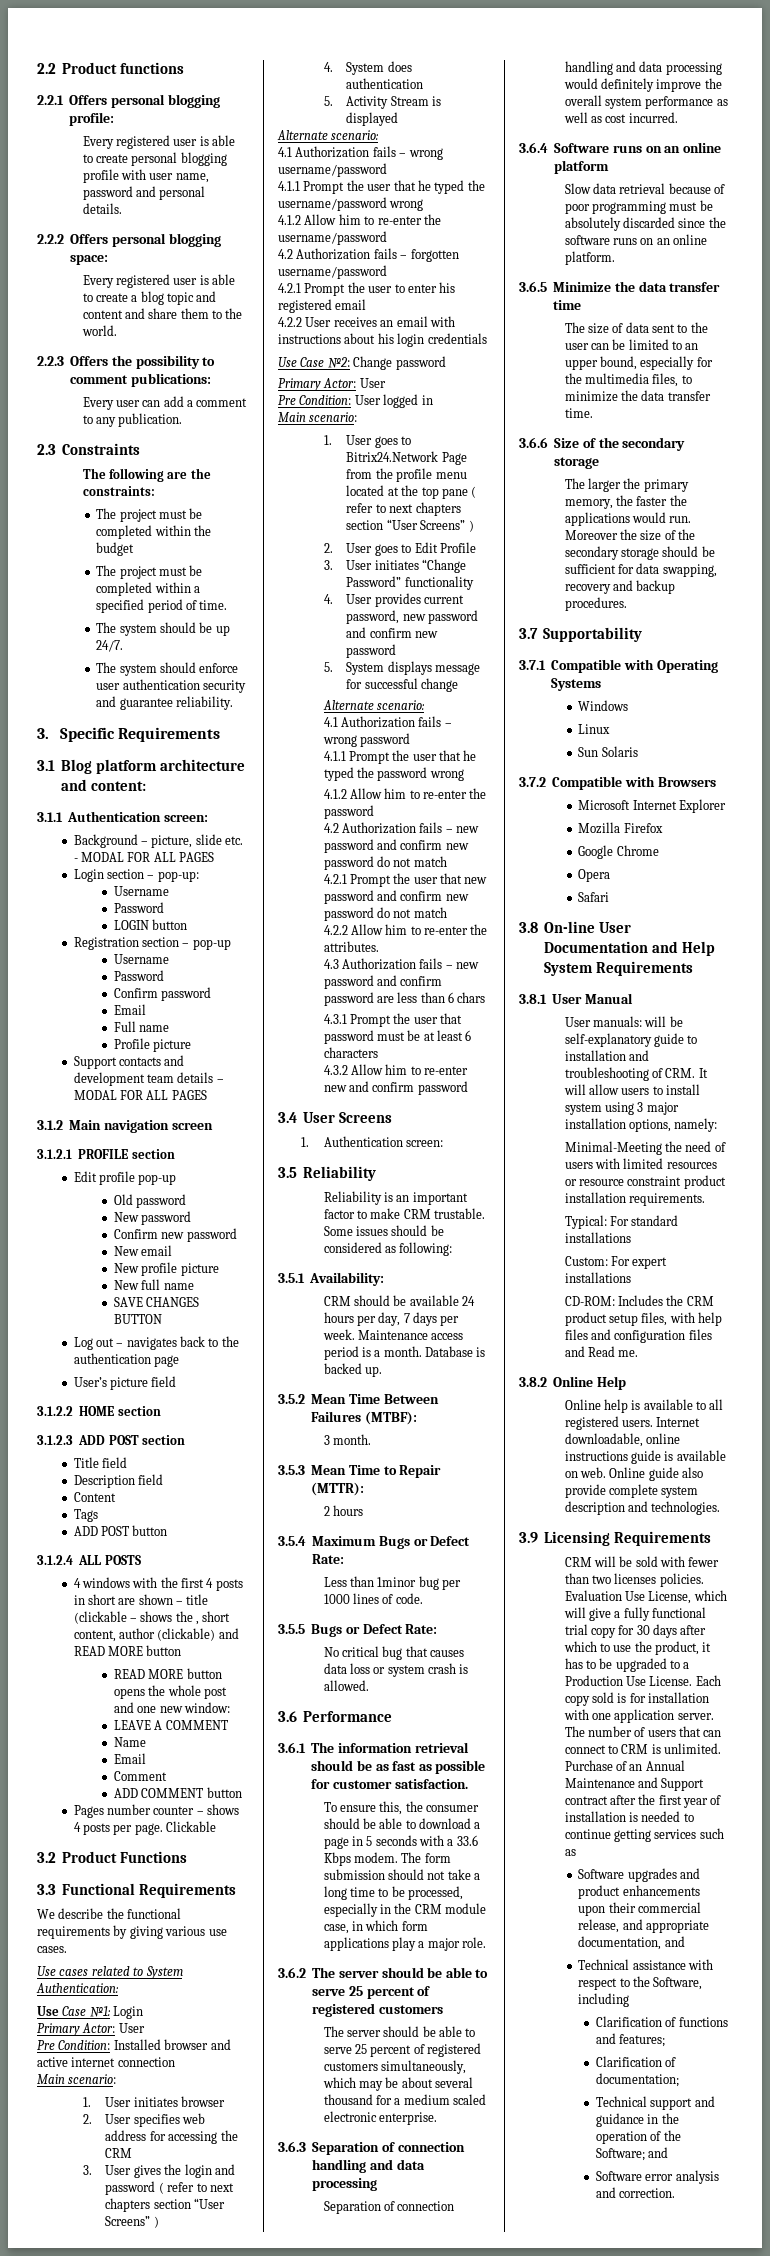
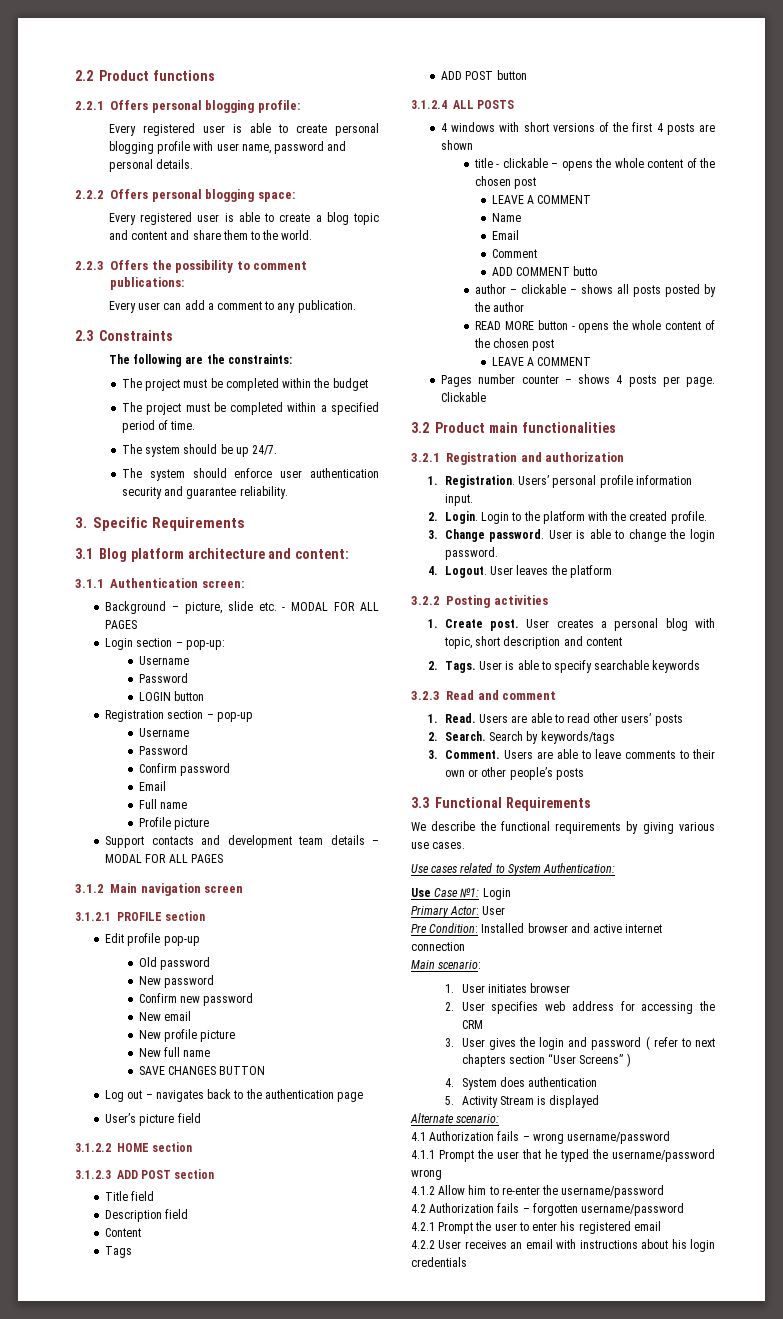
- 4 windows with the first 4 posts in short are shown – title (clickable – shows the , short content, author (clickable) and READ MORE button
- READ MORE button opens the whole post and one new window:
+ 4 windows with short versions of the first 4 posts are shown
+ title - clickable – opens the whole content of the chosen post
- ADD COMMENT button
+ ADD COMMENT butto
+ author – clickable – shows all posts posted by the author
+ READ MORE button - opens the whole content of the chosen post
+ LEAVE A COMMENT
- 3.2 Product Functions
+ 3.2 Product main functionalities
+ 3.2.1 Registration and authorization
+ 1. Registration. Users’ personal profile information input.
+ 2. Login. Login to the platform with the created profile.
+ 3. Change password. User is able to change the login password.
+ 4. Logout. User leaves the platform
+ 3.2.2 Posting activities
+ 1. Create post. User creates a personal blog with topic, short description and content
+ 2. Tags. User is able to specify searchable keywords
+ 3.2.3 Read and comment
+ 1. Read. Users are able to read other users’ posts
+ 2. Search. Search by keywords/tags
+ 3. Comment. Users are able to leave comments to their own or other people’s posts
- Use Case №2: Change password
- Primary Actor: User
- Pre Condition: User logged in
- Main scenario:
- 1. User goes to Bitrix24.Network Page from the profile menu located at the top pane ( refer to next chapters section “User Screens” )
- 2. User goes to Edit Profile
- 3. User initiates “Change Password” functionality
- 4. User provides current password, new password and confirm new password
- 5. System displays message for successful change
- Alternate scenario:
- 4.1 Authorization fails – wrong password
- 4.1.1 Prompt the user that he typed the password wrong
- 4.1.2 Allow him to re-enter the password
- 4.2 Authorization fails – new password and confirm new password do not match
- 4.2.1 Prompt the user that new password and confirm new password do not match
- 4.2.2 Allow him to re-enter the attributes.
- 4.3 Authorization fails – new password and confirm password are less than 6 chars
- 4.3.1 Prompt the user that password must be at least 6 characters
- 4.3.2 Allow him to re-enter new and confirm password
- 3.4 User Screens
- 1. Authentication screen:
- 3.5 Reliability
- Reliability is an important factor to make CRM trustable. Some issues should be considered as following:
- 3.5.1 Availability:
- CRM should be available 24 hours per day, 7 days per week. Maintenance access period is a month. Database is backed up.
- 3.5.2 Mean Time Between Failures (MTBF):
- 3 month.
- 3.5.3 Mean Time to Repair (MTTR):
- 2 hours
- 3.5.4 Maximum Bugs or Defect Rate:
- Less than 1minor bug per 1000 lines of code.
- 3.5.5 Bugs or Defect Rate:
- No critical bug that causes data loss or system crash is allowed.
- 3.6 Performance
- 3.6.1 The information retrieval should be as fast as possible for customer satisfaction.
- To ensure this, the consumer should be able to download a page in 5 seconds with a 33.6 Kbps modem. The form submission should not take a long time to be processed, especially in the CRM module case, in which form applications play a major role.
- 3.6.2 The server should be able to serve 25 percent of registered customers
- The server should be able to serve 25 percent of registered customers simultaneously, which may be about several thousand for a medium scaled electronic enterprise.
- 3.6.3 Separation of connection handling and data processing
- Separation of connection handling and data processing would definitely improve the overall system performance as well as cost incurred.
- 3.6.4 Software runs on an online platform
- Slow data retrieval because of poor programming must be absolutely discarded since the software runs on an online platform.
- 3.6.5 Minimize the data transfer time
- The size of data sent to the user can be limited to an upper bound, especially for the multimedia files, to minimize the data transfer time.
- 3.6.6 Size of the secondary storage
- The larger the primary memory, the faster the applications would run. Moreover the size of the secondary storage should be sufficient for data swapping, recovery and backup procedures.
- 3.7 Supportability
- 3.7.1 Compatible with Operating Systems
- Windows
- Linux
- Sun Solaris
- 3.7.2 Compatible with Browsers
- Microsoft Internet Explorer
- Mozilla Firefox
- Google Chrome
- Opera
- Safari
- 3.8 On-line User Documentation and Help System Requirements
- 3.8.1 User Manual
- User manuals: will be self-explanatory guide to installation and troubleshooting of CRM. It will allow users to install system using 3 major installation options, namely:
- Minimal-Meeting the need of users with limited resources or resource constraint product installation requirements.
- Typical: For standard installations
- Custom: For expert installations
- CD-ROM: Includes the CRM product setup files, with help files and configuration files and Read me.
- 3.8.2 Online Help
- Online help is available to all registered users. Internet downloadable, online instructions guide is available on web. Online guide also provide complete system description and technologies.
- 3.9 Licensing Requirements
- CRM will be sold with fewer than two licenses policies. Evaluation Use License, which will give a fully functional trial copy for 30 days after which to use the product, it has to be upgraded to a Production Use License. Each copy sold is for installation with one application server. The number of users that can connect to CRM is unlimited. Purchase of an Annual Maintenance and Support contract after the first year of installation is needed to continue getting services such as
- Software upgrades and product enhancements upon their commercial release, and appropriate documentation, and
- Technical assistance with respect to the Software, including
- Clarification of functions and features;
- Clarification of documentation;
- Technical support and guidance in the operation of the Software; and
- Software error analysis and correction.

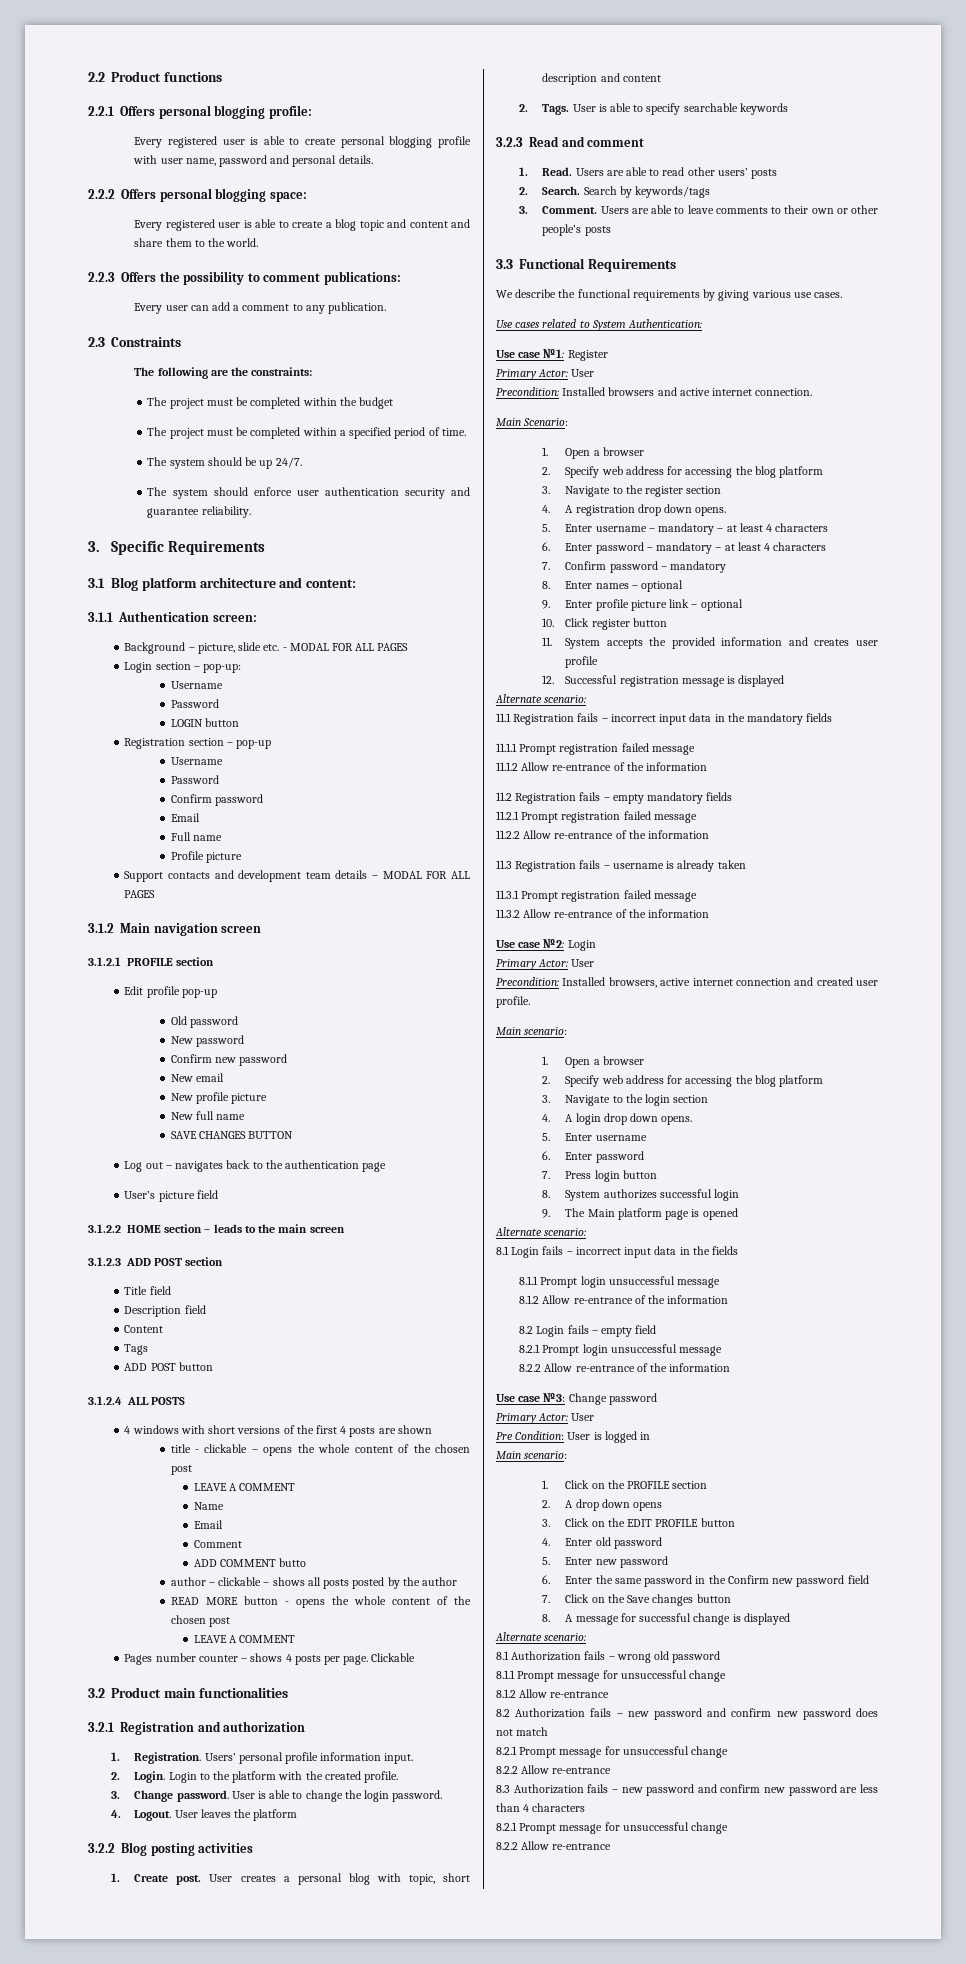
- 3.1.2.2 HOME section
+ 3.1.2.2 HOME section – leads to the main screen
- 3.2.2 Posting activities
+ 3.2.2 Blog posting activities
- Use Case №1: Login
+ Use case №1: Register
  Primary Actor: User
- Pre Condition: Installed browser and active internet connection
+ Precondition: Installed browsers and active internet connection.
+ Main Scenario:
+ 1. Open a browser
+ 2. Specify web address for accessing the blog platform
+ 3. Navigate to the register section
+ 4. A registration drop down opens.
+ 5. Enter username – mandatory – at least 4 characters
+ 6. Enter password – mandatory – at least 4 characters
+ 7. Confirm password – mandatory
+ 8. Enter names – optional
+ 9. Enter profile picture link – optional
+ 10. Click register button
+ 11. System accepts the provided information and creates user profile
+ 12. Successful registration message is displayed
+ Alternate scenario:
+ 11.1 Registration fails – incorrect input data in the mandatory fields
+ 11.1.1 Prompt registration failed message
+ 11.1.2 Allow re-entrance of the information
+ 11.2 Registration fails – empty mandatory fields
+ 11.2.1 Prompt registration failed message
+ 11.2.2 Allow re-entrance of the information
+ 11.3 Registration fails – username is already taken
+ 11.3.1 Prompt registration failed message
+ 11.3.2 Allow re-entrance of the information
+ Use case №2: Login
+ Primary Actor: User
+ Precondition: Installed browsers, active internet connection and created user profile.
  Main scenario:
- 1. User initiates browser
- 2. User specifies web address for accessing the CRM
- 3. User gives the login and password ( refer to next chapters section “User Screens” )
- 4. System does authentication
- 5. Activity Stream is displayed
+ 1. Open a browser
+ 2. Specify web address for accessing the blog platform
+ 3. Navigate to the login section
+ 4. A login drop down opens.
+ 5. Enter username
+ 6. Enter password
+ 7. Press login button
+ 8. System authorizes successful login
+ 9. The Main platform page is opened
  Alternate scenario:
- 4.1 Authorization fails – wrong username/password
- 4.1.1 Prompt the user that he typed the username/password wrong
- 4.1.2 Allow him to re-enter the username/password
- 4.2 Authorization fails – forgotten username/password
- 4.2.1 Prompt the user to enter his registered email
- 4.2.2 User receives an email with instructions about his login credentials
+ 8.1 Login fails – incorrect input data in the fields
+ 8.1.1 Prompt login unsuccessful message
+ 8.1.2 Allow re-entrance of the information
+ 8.2 Login fails – empty field
+ 8.2.1 Prompt login unsuccessful message
+ 8.2.2 Allow re-entrance of the information
+ Use case №3: Change password
+ Primary Actor: User
+ Pre Condition: User is logged in
+ Main scenario:
+ 1. Click on the PROFILE section
+ 2. A drop down opens
+ 3. Click on the EDIT PROFILE button
+ 4. Enter old password
+ 5. Enter new password
+ 6. Enter the same password in the Confirm new password field
+ 7. Click on the Save changes button
+ 8. A message for successful change is displayed
+ Alternate scenario:
+ 8.1 Authorization fails – wrong old password
+ 8.1.1 Prompt message for unsuccessful change
+ 8.1.2 Allow re-entrance
+ 8.2 Authorization fails – new password and confirm new password does not match
+ 8.2.1 Prompt message for unsuccessful change
+ 8.2.2 Allow re-entrance
+ 8.3 Authorization fails – new password and confirm new password are less than 4 characters
+ 8.2.1 Prompt message for unsuccessful change
+ 8.2.2 Allow re-entrance

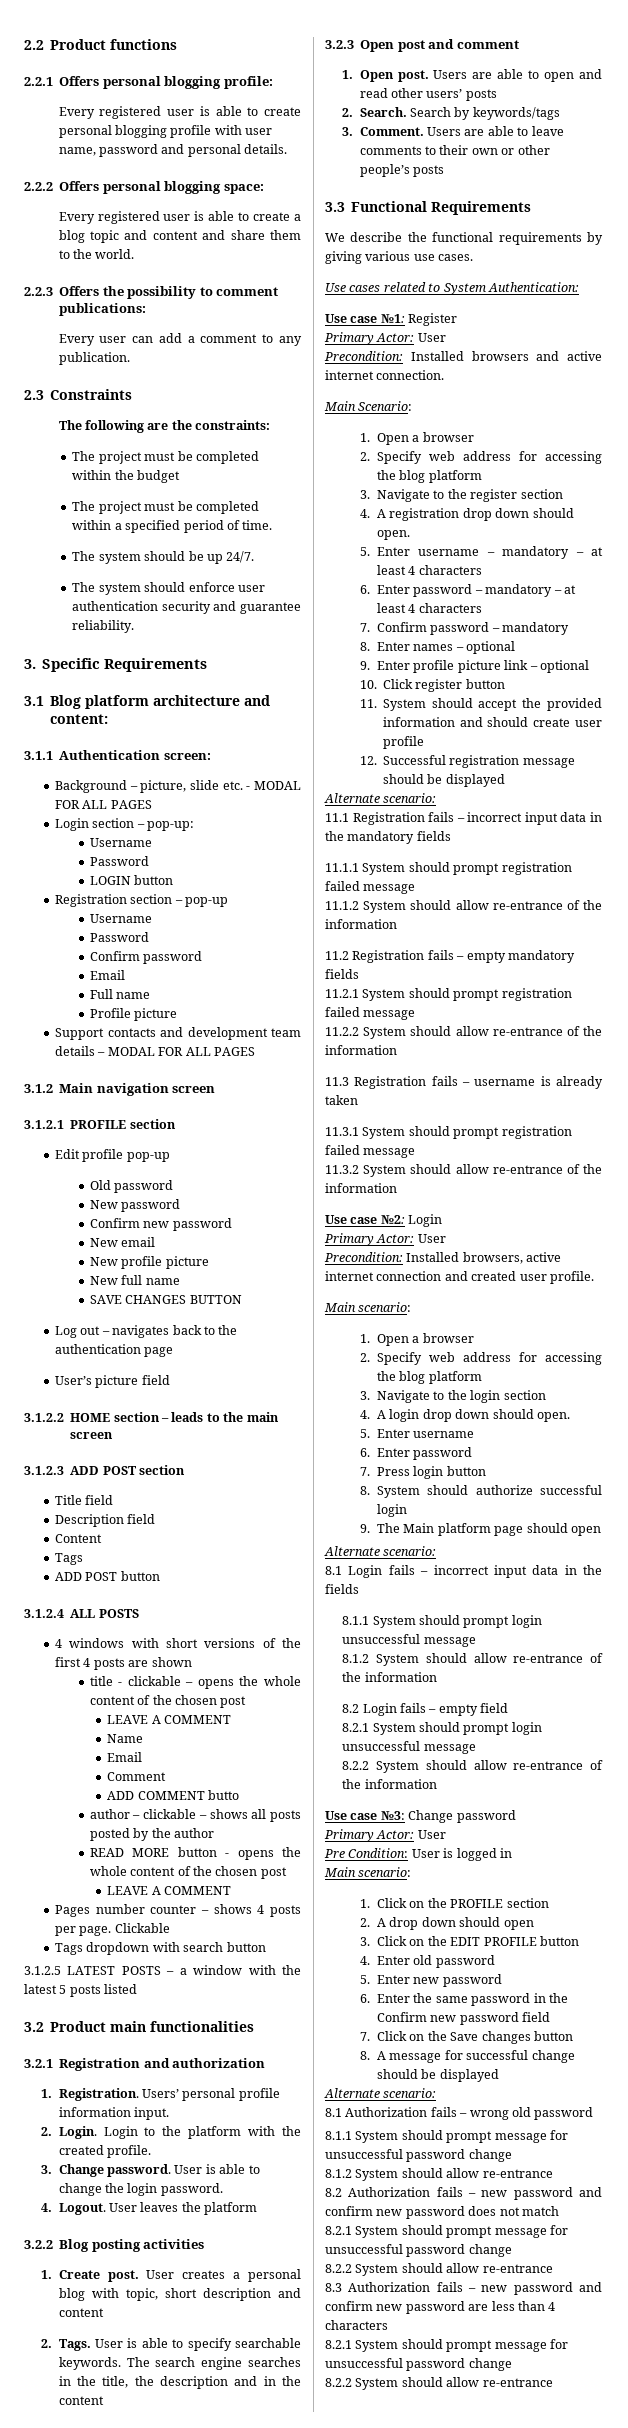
+ Tags dropdown with search button
+ 3.1.2.5 LATEST POSTS – a window with the latest 5 posts listed
- User is able to specify searchable keywords
+ User is able to specify searchable keywords. The search engine searches in the title, the description and in the content
- 3.2.3 Read and comment
+ 3.2.3 Open post and comment
- 1. Read. Users are able to read other users’ posts
+ 1. Open post. Users are able to open and read other users’ posts
- 4. A registration drop down opens.
+ 4. A registration drop down should open.
- 11. System accepts the provided information and creates user profile
+ 11. System should accept the provided information and should create user profile
- 12. Successful registration message is displayed
+ 12. Successful registration message should be displayed
- 11.1.1 Prompt registration failed message
+ 11.1.1 System should prompt registration failed message
- 11.1.2 Allow re-entrance of the information
+ 11.1.2 System should allow re-entrance of the information
- 11.2.1 Prompt registration failed message
+ 11.2.1 System should prompt registration failed message
- 11.2.2 Allow re-entrance of the information
+ 11.2.2 System should allow re-entrance of the information
- 11.3.1 Prompt registration failed message
+ 11.3.1 System should prompt registration failed message
- 11.3.2 Allow re-entrance of the information
+ 11.3.2 System should allow re-entrance of the information
- 4. A login drop down opens.
+ 4. A login drop down should open.
- 8. System authorizes successful login
+ 8. System should authorize successful login
- 9. The Main platform page is opened
+ 9. The Main platform page should open
- 8.1.1 Prompt login unsuccessful message
+ 8.1.1 System should prompt login unsuccessful message
- 8.1.2 Allow re-entrance of the information
+ 8.1.2 System should allow re-entrance of the information
- 8.2.1 Prompt login unsuccessful message
+ 8.2.1 System should prompt login unsuccessful message
- 8.2.2 Allow re-entrance of the information
+ 8.2.2 System should allow re-entrance of the information
- 2. A drop down opens
+ 2. A drop down should open
- 8. A message for successful change is displayed
+ 8. A message for successful change should be displayed
- 8.1.1 Prompt message for unsuccessful change
- 8.1.2 Allow re-entrance
+ 8.1.1 System should prompt message for unsuccessful password change
+ 8.1.2 System should allow re-entrance
  8.2 Authorization fails – new password and confirm new password does not match
- 8.2.1 Prompt message for unsuccessful change
- 8.2.2 Allow re-entrance
+ 8.2.1 System should prompt message for unsuccessful password change
+ 8.2.2 System should allow re-entrance
  8.3 Authorization fails – new password and confirm new password are less than 4 characters
- 8.2.1 Prompt message for unsuccessful change
- 8.2.2 Allow re-entrance
+ 8.2.1 System should prompt message for unsuccessful password change
+ 8.2.2 System should allow re-entrance

